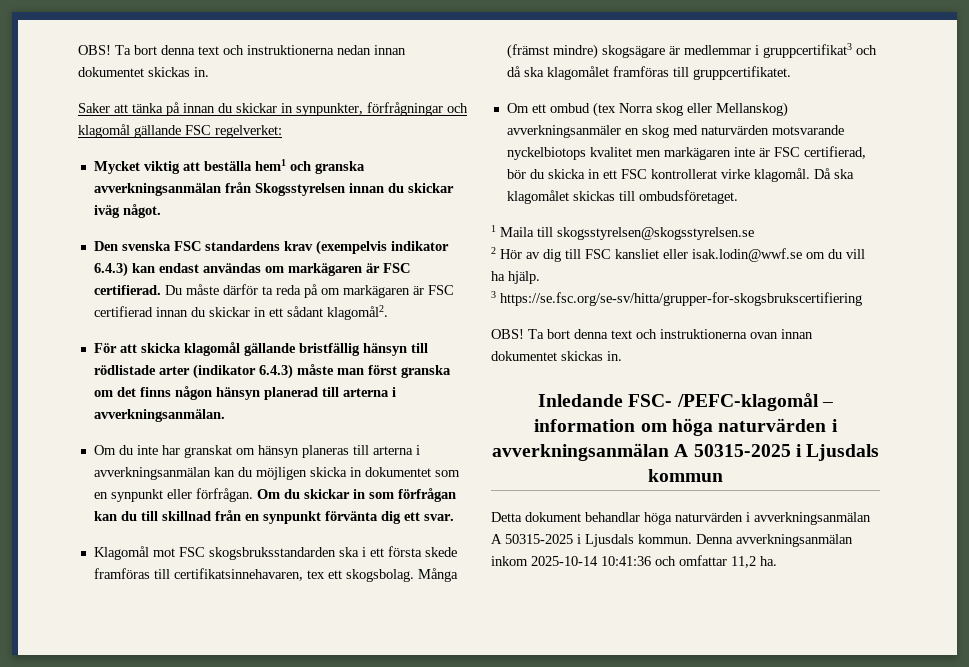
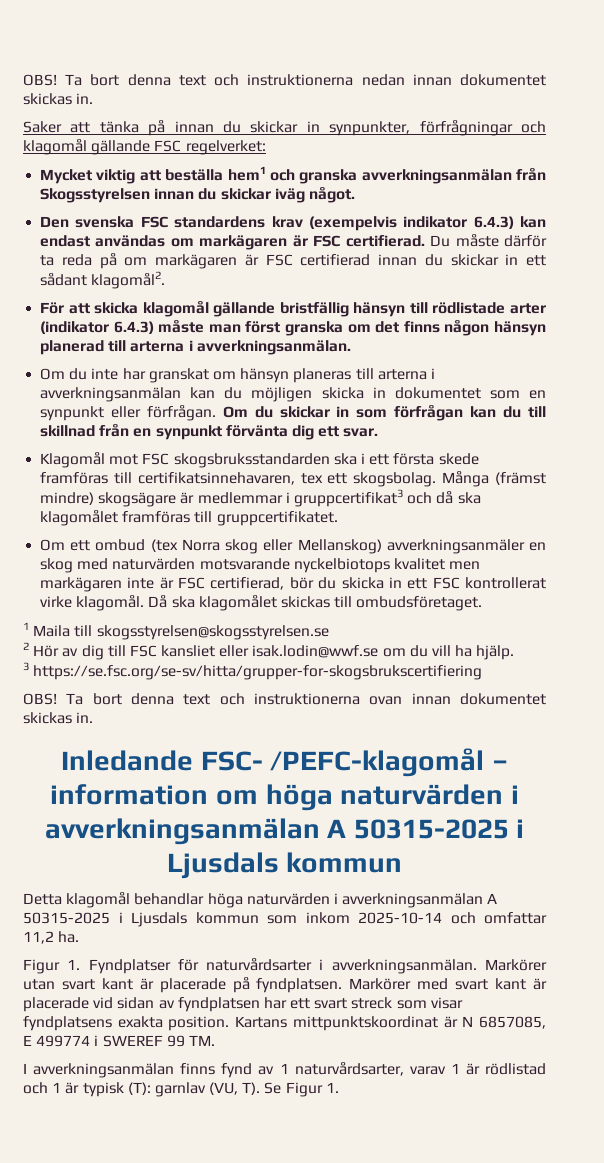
- Detta dokument behandlar höga naturvärden i avverkningsanmälan A 50315-2025 i Ljusdals kommun. Denna avverkningsanmälan inkom 2025-10-14 10:41:36 och omfattar 11,2 ha.
+ Detta klagomål behandlar höga naturvärden i avverkningsanmälan A 50315-2025 i Ljusdals kommun som inkom 2025-10-14 och omfattar 11,2 ha.
+ Figur 1. Fyndplatser för naturvårdsarter i avverkningsanmälan. Markörer utan svart kant är placerade på fyndplatsen. Markörer med svart kant är placerade vid sidan av fyndplatsen har ett svart streck som visar fyndplatsens exakta position. Kartans mittpunktskoordinat är N 6857085, E 499774 i SWEREF 99 TM.
+ I avverkningsanmälan finns fynd av 1 naturvårdsarter, varav 1 är rödlistad och 1 är typisk (T): garnlav (VU, T). Se Figur 1.

